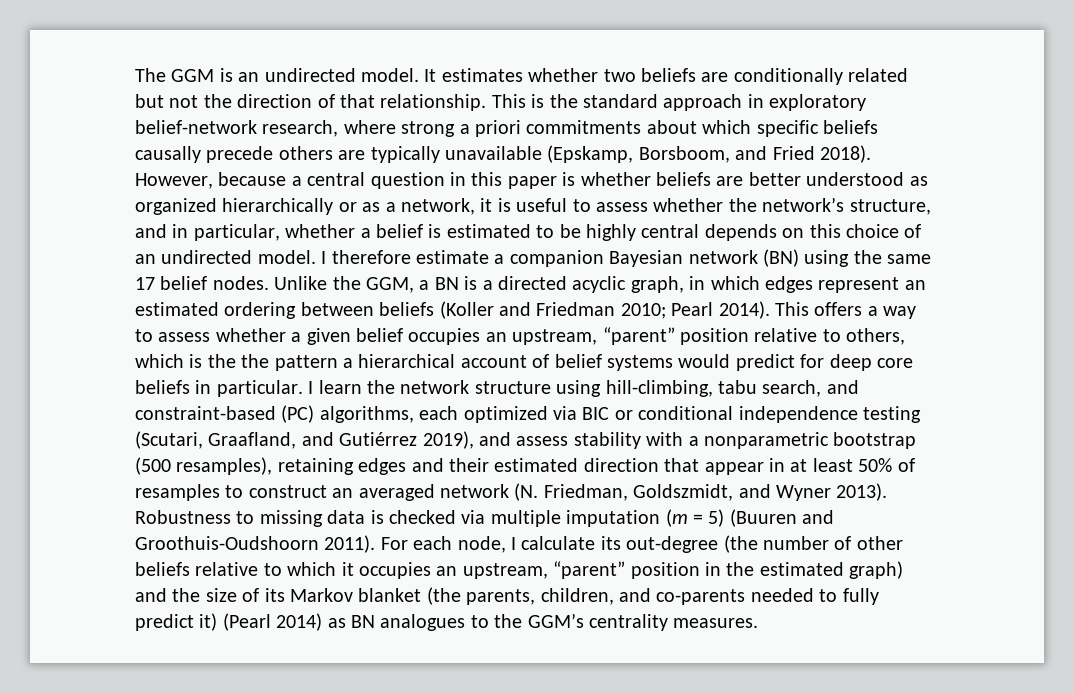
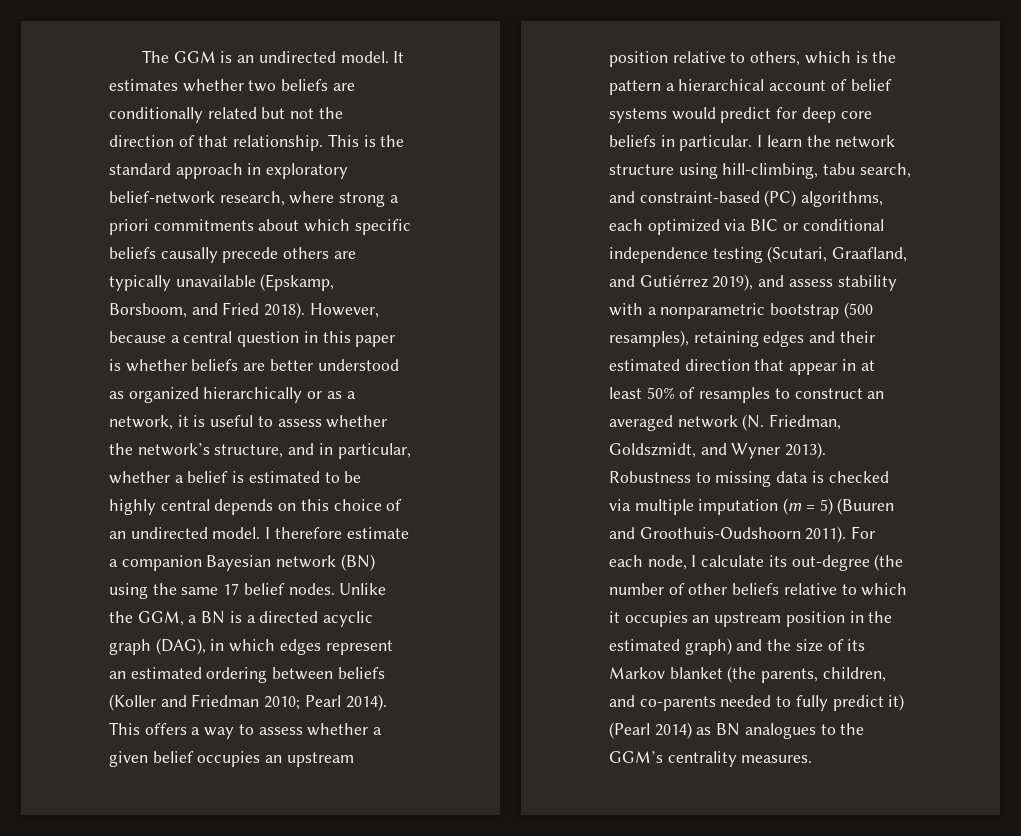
- Unlike the GGM, a BN is a directed acyclic graph, in which edges represent an estimated ordering between beliefs (Koller and Friedman 2010; Pearl 2014).
+ Unlike the GGM, a BN is a directed acyclic graph (DAG), in which edges represent an estimated ordering between beliefs (Koller and Friedman 2010; Pearl 2014).
- This offers a way to assess whether a given belief occupies an upstream, “parent” position relative to others, which is the the pattern a hierarchical account of belief systems would predict for deep core beliefs in particular.
+ This offers a way to assess whether a given belief occupies an upstream position relative to others, which is the pattern a hierarchical account of belief systems would predict for deep core beliefs in particular.
- For each node, I calculate its out-degree (the number of other beliefs relative to which it occupies an upstream, “parent” position in the estimated graph) and the size of its Markov blanket (the parents, children, and co-parents needed to fully predict it) (Pearl 2014) as BN analogues to the GGM’s centrality measures.
+ For each node, I calculate its out-degree (the number of other beliefs relative to which it occupies an upstream position in the estimated graph) and the size of its Markov blanket (the parents, children, and co-parents needed to fully predict it) (Pearl 2014) as BN analogues to the GGM’s centrality measures.

